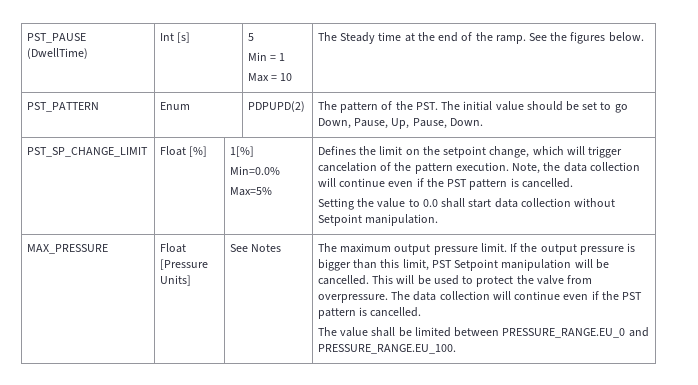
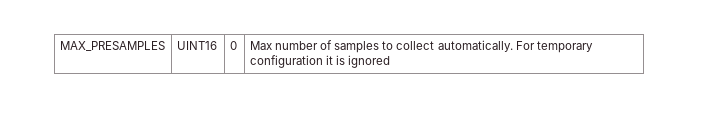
- PST_PAUSE (DwellTime) | Int [s] | 5
- Min = 1
- Max = 10 | The Steady time at the end of the ramp. See the figures below.
- PST_PATTERN | Enum | PDPUPD(2) | The pattern of the PST. The initial value should be set to go Down, Pause, Up, Pause, Down.
- PST_SP_CHANGE_LIMIT | Float [%] | 1[%]
- Min=0.0%
- Max=5% | Defines the limit on the setpoint change, which will trigger cancelation of the pattern execution. Note, the data collection will continue even if the PST pattern is cancelled.
- Setting the value to 0.0 shall start data collection without Setpoint manipulation.
- MAX_PRESSURE | Float [Pressure Units] | See Notes | The maximum output pressure limit. If the output pressure is bigger than this limit, PST Setpoint manipulation will be cancelled. This will be used to protect the valve from overpressure. The data collection will continue even if the PST pattern is cancelled.
- The value shall be limited between PRESSURE_RANGE.EU_0 and PRESSURE_RANGE.EU_100.
+ MAX_PRESAMPLES | UINT16 | 0 | Max number of samples to collect automatically. For temporary configuration it is ignored

